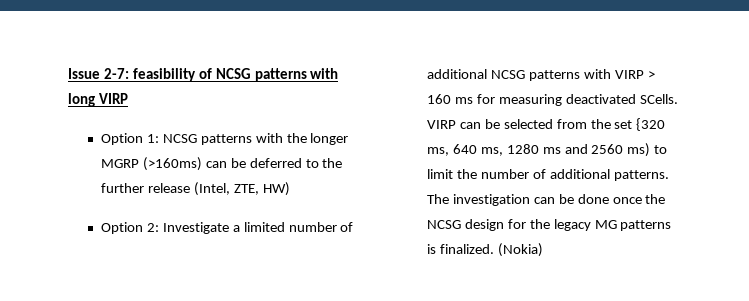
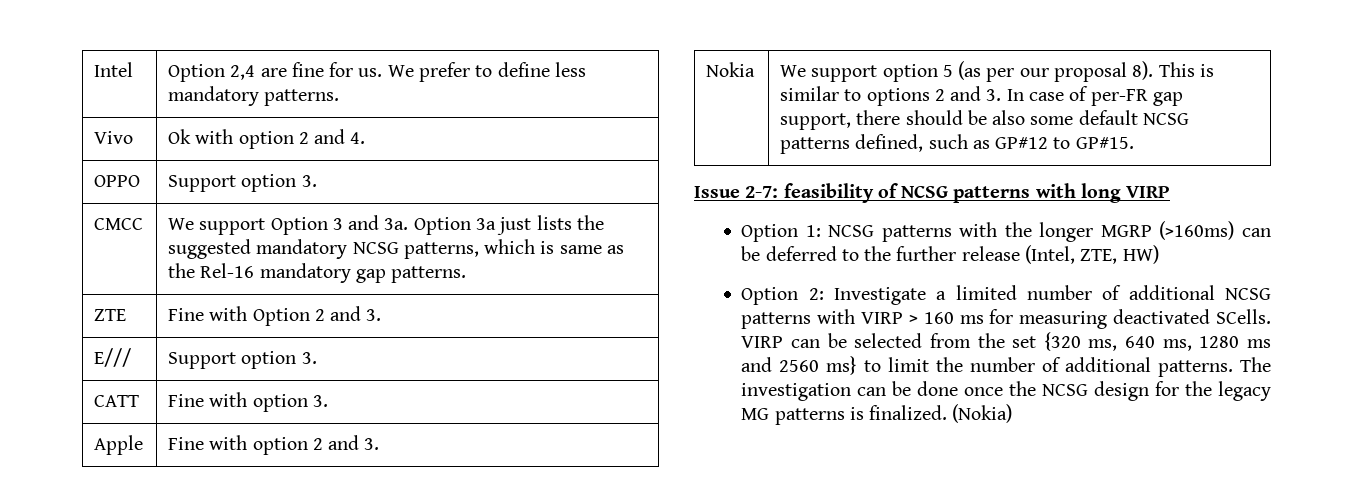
+ Intel | Option 2,4 are fine for us. We prefer to define less mandatory patterns.
+ Vivo | Ok with option 2 and 4.
+ OPPO | Support option 3.
+ CMCC | We support Option 3 and 3a. Option 3a just lists the suggested mandatory NCSG patterns, which is same as the Rel-16 mandatory gap patterns.
+ ZTE | Fine with Option 2 and 3.
+ E/// | Support option 3.
+ CATT | Fine with option 3.
+ Apple | Fine with option 2 and 3.
+ Nokia | We support option 5 (as per our proposal 8). This is similar to options 2 and 3. In case of per-FR gap support, there should be also some default NCSG patterns defined, such as GP#12 to GP#15.
- VIRP can be selected from the set {320 ms, 640 ms, 1280 ms and 2560 ms) to limit the number of additional patterns.
+ VIRP can be selected from the set {320 ms, 640 ms, 1280 ms and 2560 ms} to limit the number of additional patterns.

